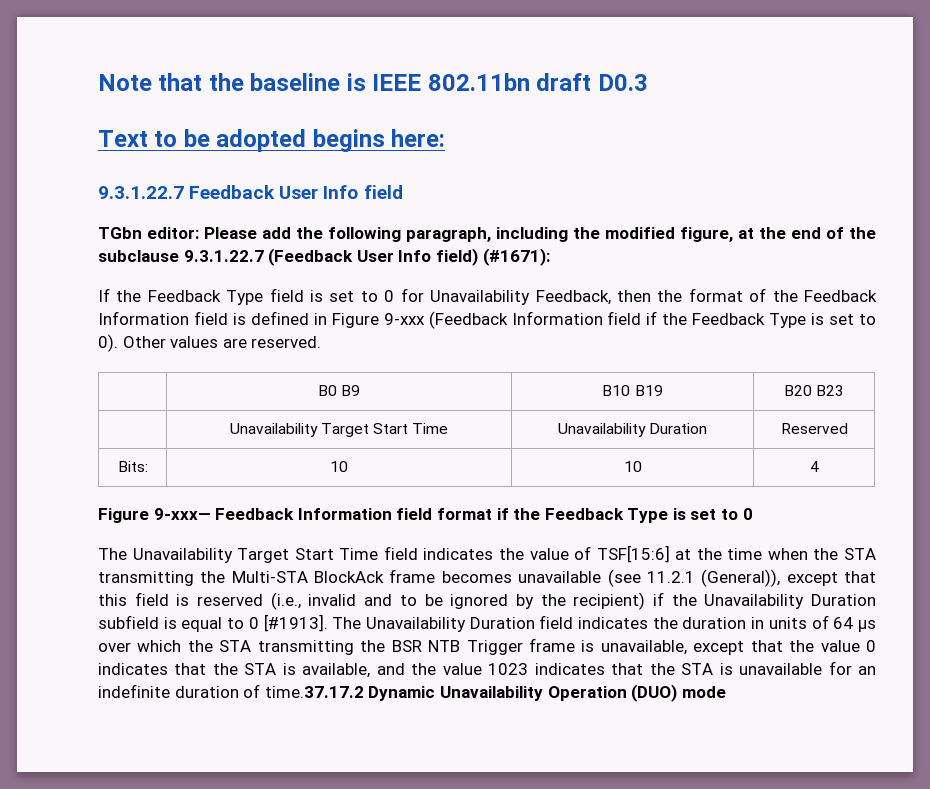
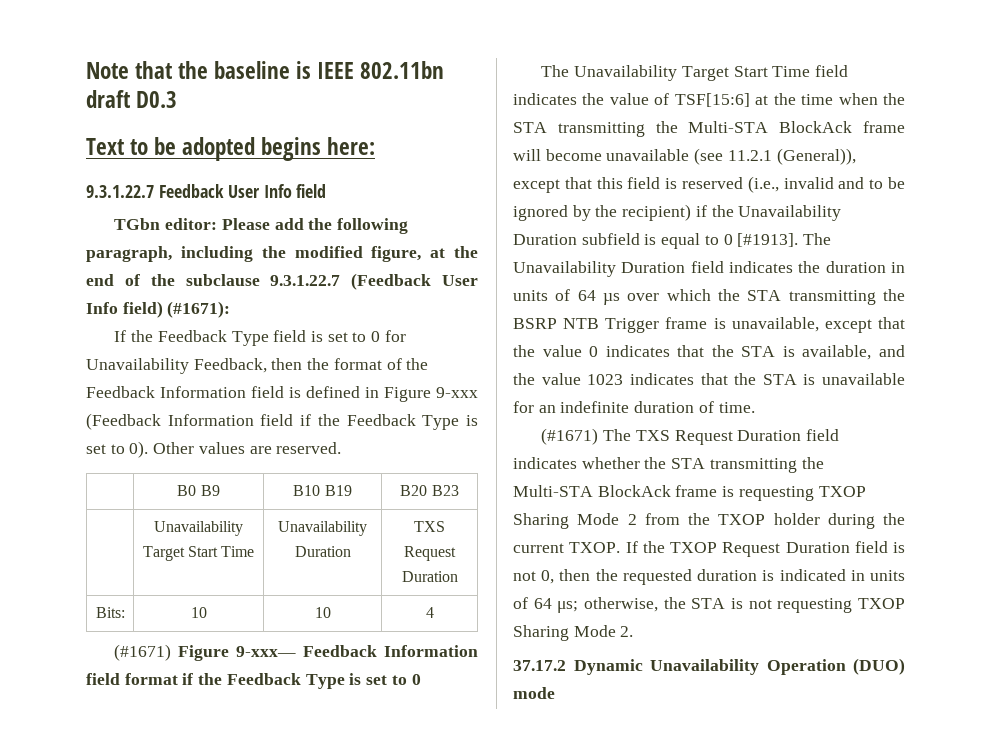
- | Unavailability Target Start Time | Unavailability Duration | Reserved
+ | Unavailability Target Start Time | Unavailability Duration | TXS Request Duration
- Figure 9-xxx— Feedback Information field format if the Feedback Type is set to 0
+ (#1671) Figure 9-xxx— Feedback Information field format if the Feedback Type is set to 0
- The Unavailability Target Start Time field indicates the value of TSF[15:6] at the time when the STA transmitting the Multi-STA BlockAck frame becomes unavailable (see 11.2.1 (General)), except that this field is reserved (i.e., invalid and to be ignored by the recipient) if the Unavailability Duration subfield is equal to 0 [#1913].
+ The Unavailability Target Start Time field indicates the value of TSF[15:6] at the time when the STA transmitting the Multi-STA BlockAck frame will become unavailable (see 11.2.1 (General)), except that this field is reserved (i.e., invalid and to be ignored by the recipient) if the Unavailability Duration subfield is equal to 0 [#1913].
- The Unavailability Duration field indicates the duration in units of 64 µs over which the STA transmitting the BSR NTB Trigger frame is unavailable, except that the value 0 indicates that the STA is available, and the value 1023 indicates that the STA is unavailable for an indefinite duration of time.37.17.2 Dynamic Unavailability Operation (DUO) mode
+ The Unavailability Duration field indicates the duration in units of 64 µs over which the STA transmitting the BSRP NTB Trigger frame is unavailable, except that the value 0 indicates that the STA is available, and the value 1023 indicates that the STA is unavailable for an indefinite duration of time.
+ (#1671) The TXS Request Duration field indicates whether the STA transmitting the Multi-STA BlockAck frame is requesting TXOP Sharing Mode 2 from the TXOP holder during the current TXOP. If the TXOP Request Duration field is not 0, then the requested duration is indicated in units of 64 μs; otherwise, the STA is not requesting TXOP Sharing Mode 2.
+ 37.17.2 Dynamic Unavailability Operation (DUO) mode

